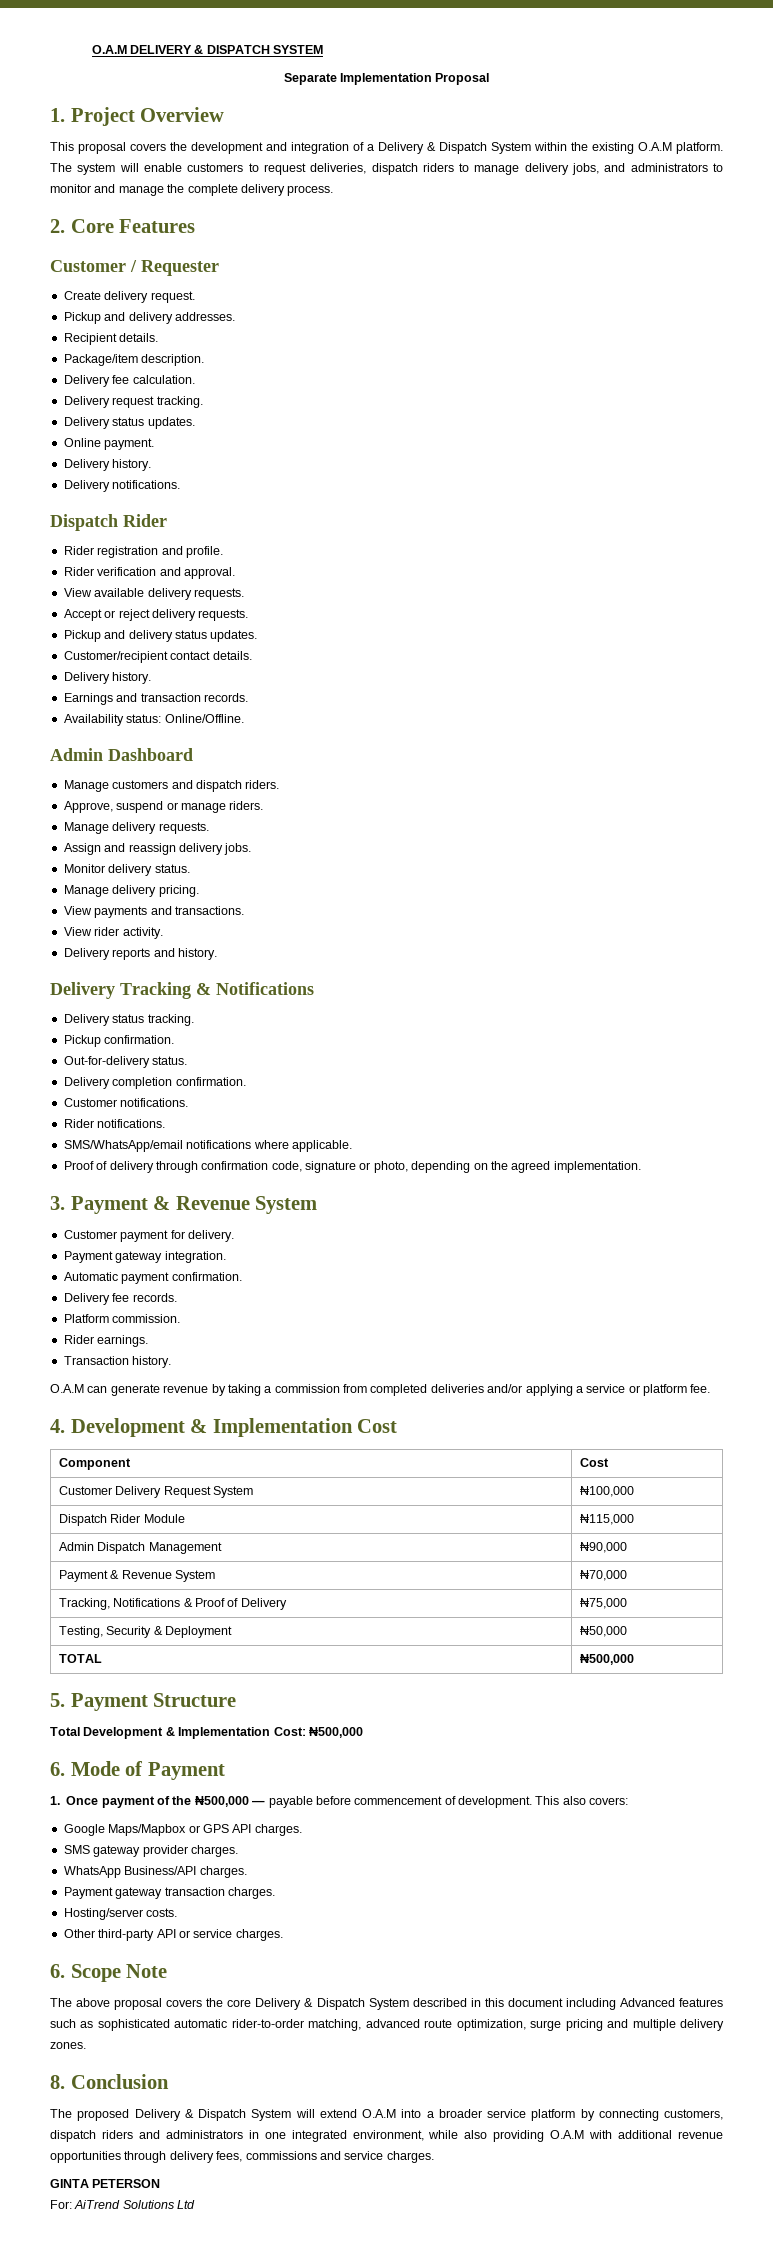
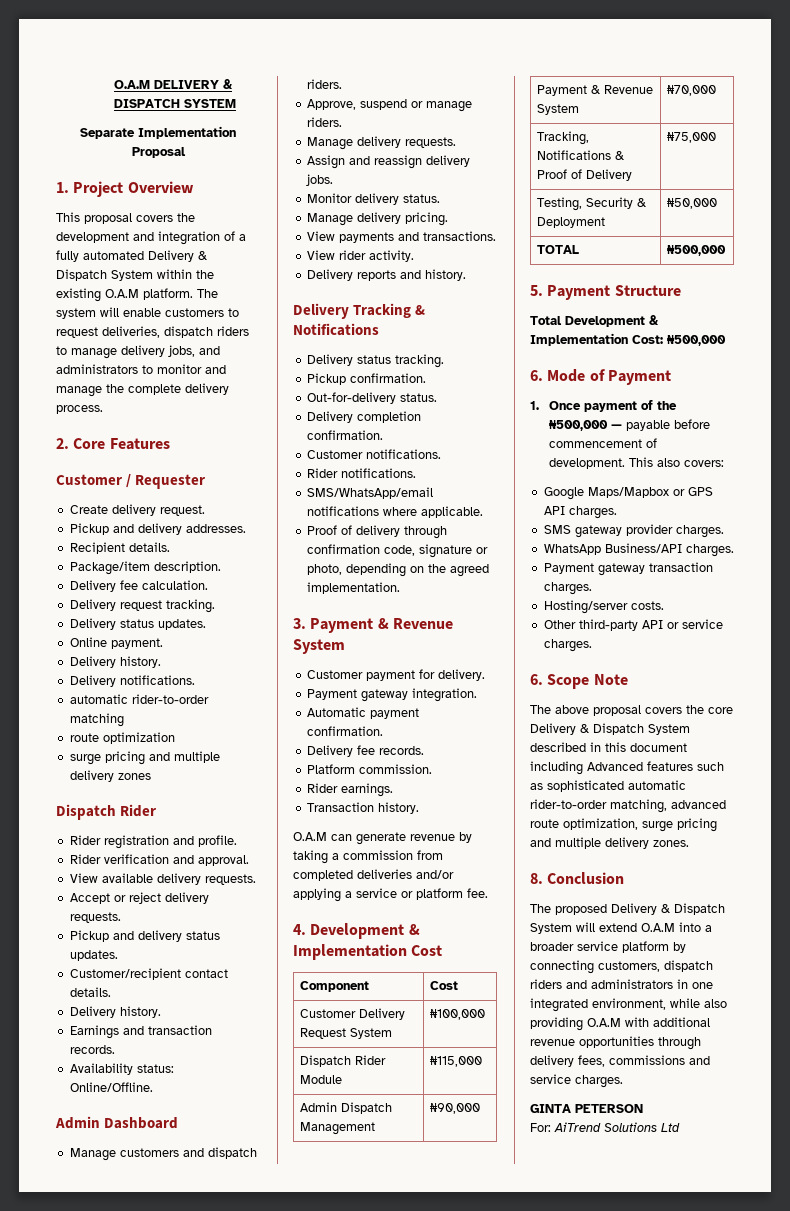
- This proposal covers the development and integration of a Delivery & Dispatch System within the existing O.A.M platform.
+ This proposal covers the development and integration of a fully automated Delivery & Dispatch System within the existing O.A.M platform.
+ automatic rider-to-order matching
+ route optimization
+ surge pricing and multiple delivery zones

